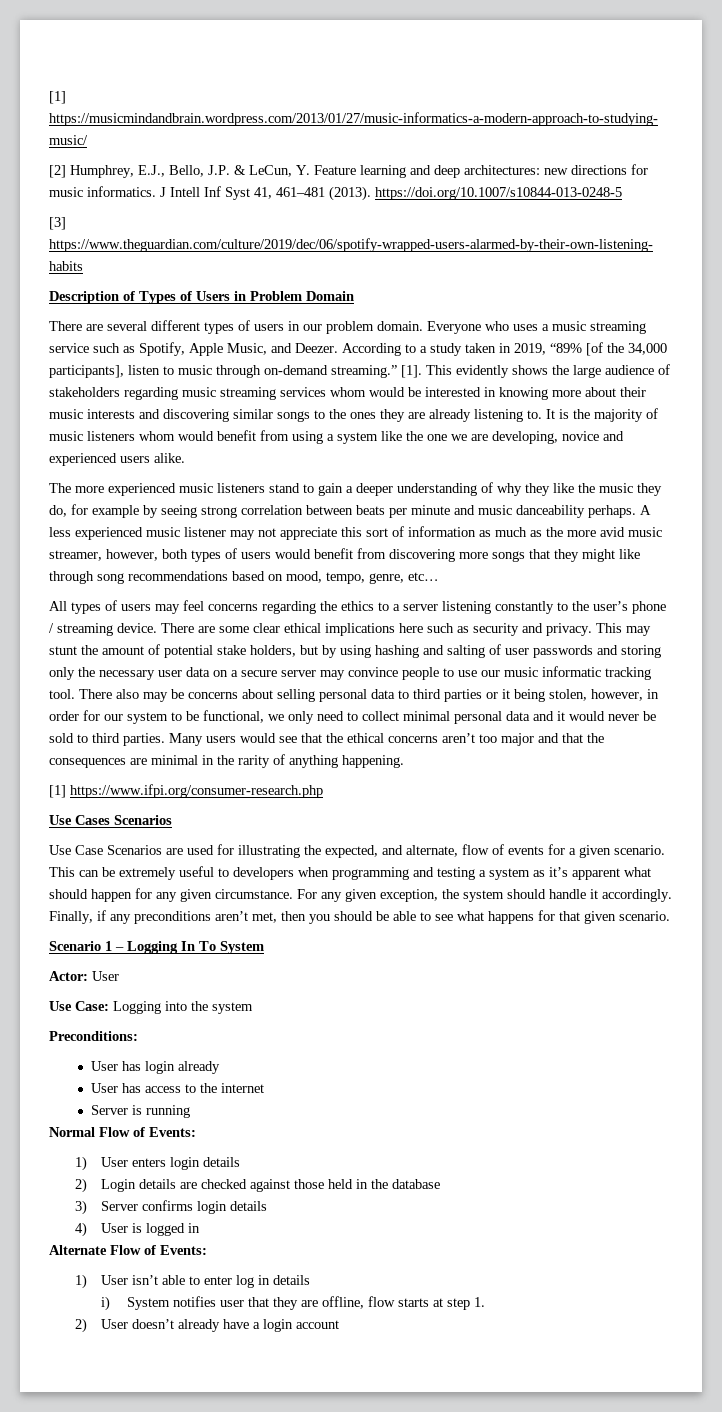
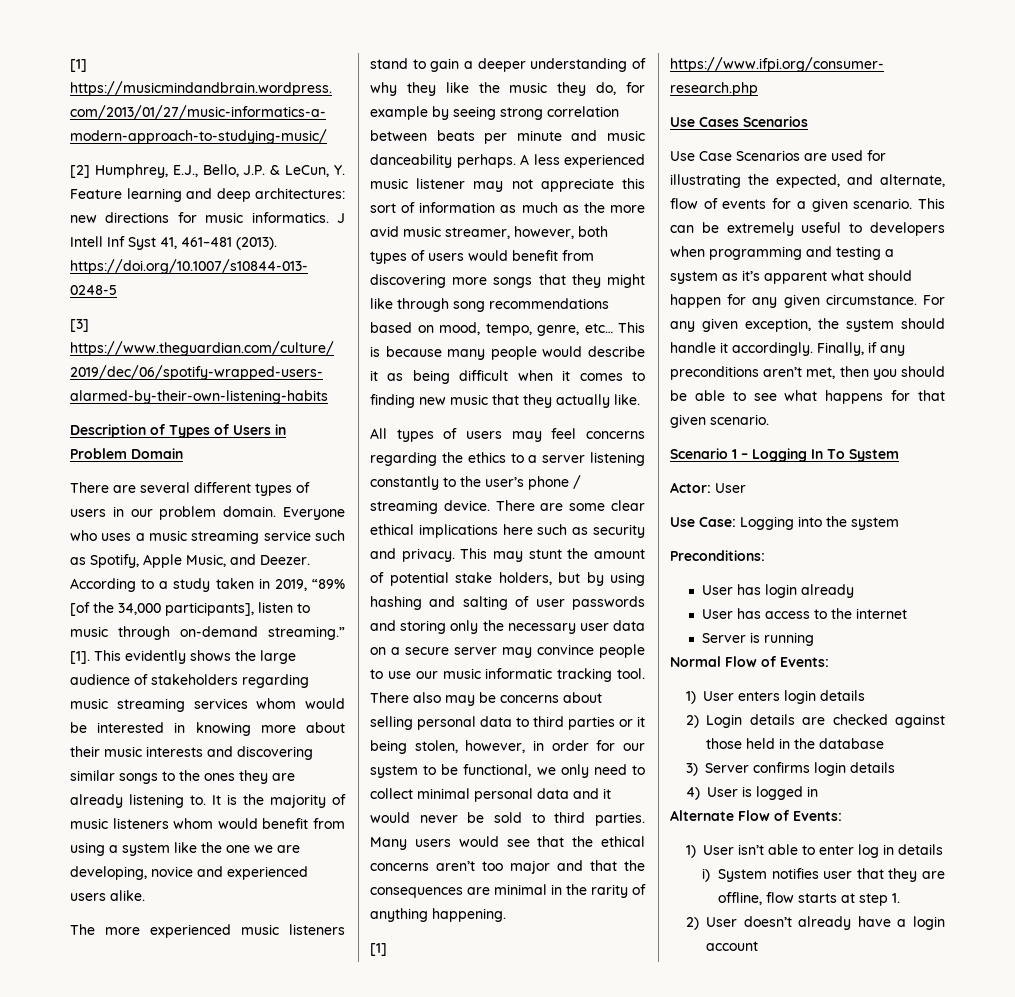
+ This is because many people would describe it as being difficult when it comes to finding new music that they actually like.

